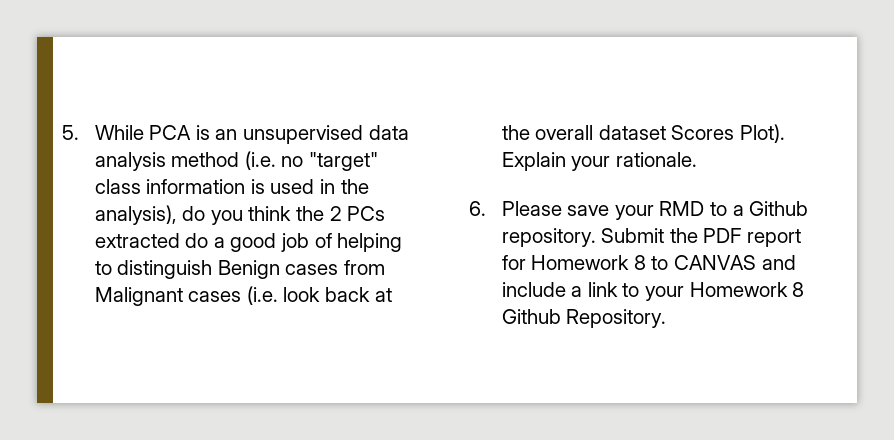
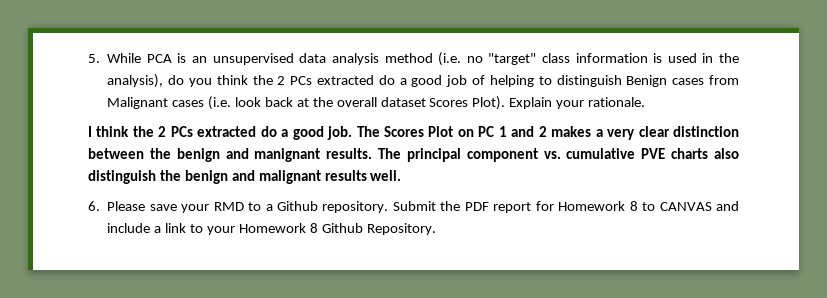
+ I think the 2 PCs extracted do a good job. The Scores Plot on PC 1 and 2 makes a very clear distinction between the benign and manignant results. The principal component vs. cumulative PVE charts also distinguish the benign and malignant results well.

